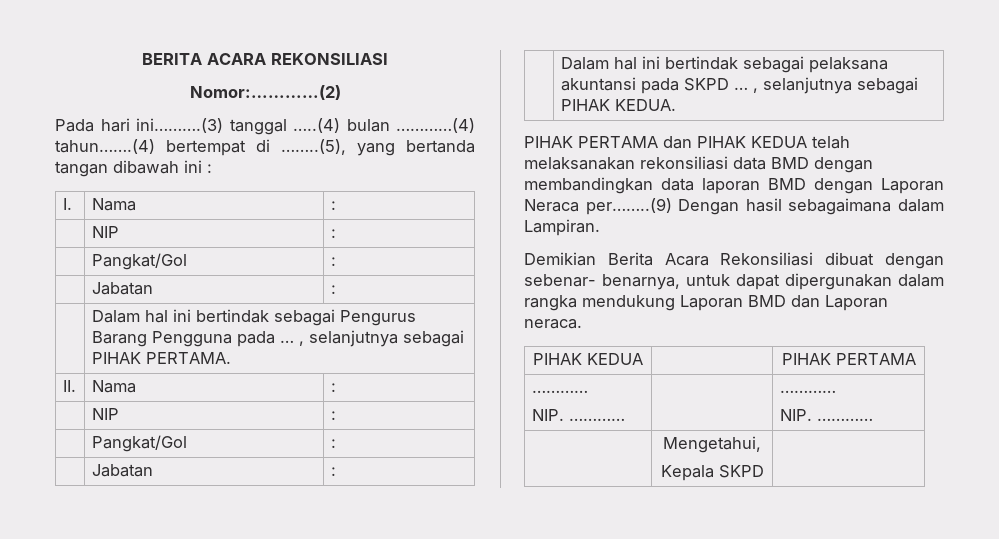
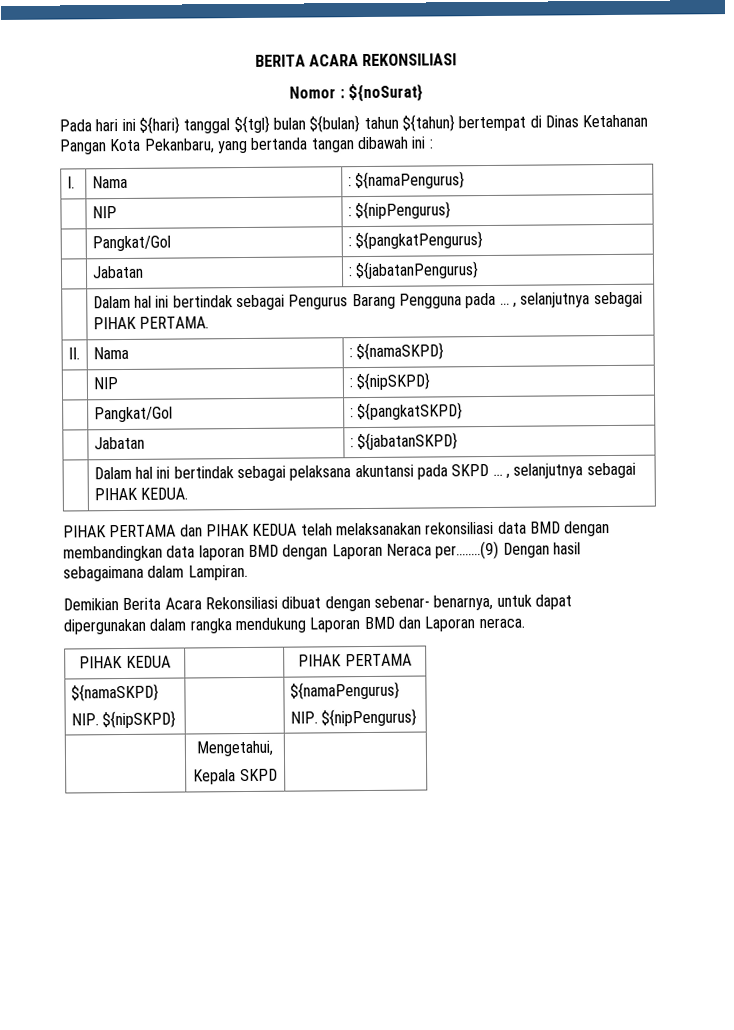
- Nomor:…………(2)
+ Nomor : ${noSurat}
- Pada hari ini……….(3) tanggal …..(4) bulan …………(4) tahun…….(4) bertempat di ……..(5), yang bertanda tangan dibawah ini :
+ Pada hari ini ${hari} tanggal ${tgl} bulan ${bulan} tahun ${tahun} bertempat di Dinas Ketahanan Pangan Kota Pekanbaru, yang bertanda tangan dibawah ini :
- I. | Nama | :
- | NIP | :
- | Pangkat/Gol | :
- | Jabatan | :
+ I. | Nama | : ${namaPengurus}
+ | NIP | : ${nipPengurus}
+ | Pangkat/Gol | : ${pangkatPengurus}
+ | Jabatan | : ${jabatanPengurus}
- II. | Nama | :
- | NIP | :
- | Pangkat/Gol | :
- | Jabatan | :
+ II. | Nama | : ${namaSKPD}
+ | NIP | : ${nipSKPD}
+ | Pangkat/Gol | : ${pangkatSKPD}
+ | Jabatan | : ${jabatanSKPD}
  PIHAK KEDUA | | PIHAK PERTAMA
- …………
- NIP. ………… | | …………
- NIP. …………
+ ${namaSKPD}
+ NIP. ${nipSKPD} | | ${namaPengurus}
+ NIP. ${nipPengurus}

